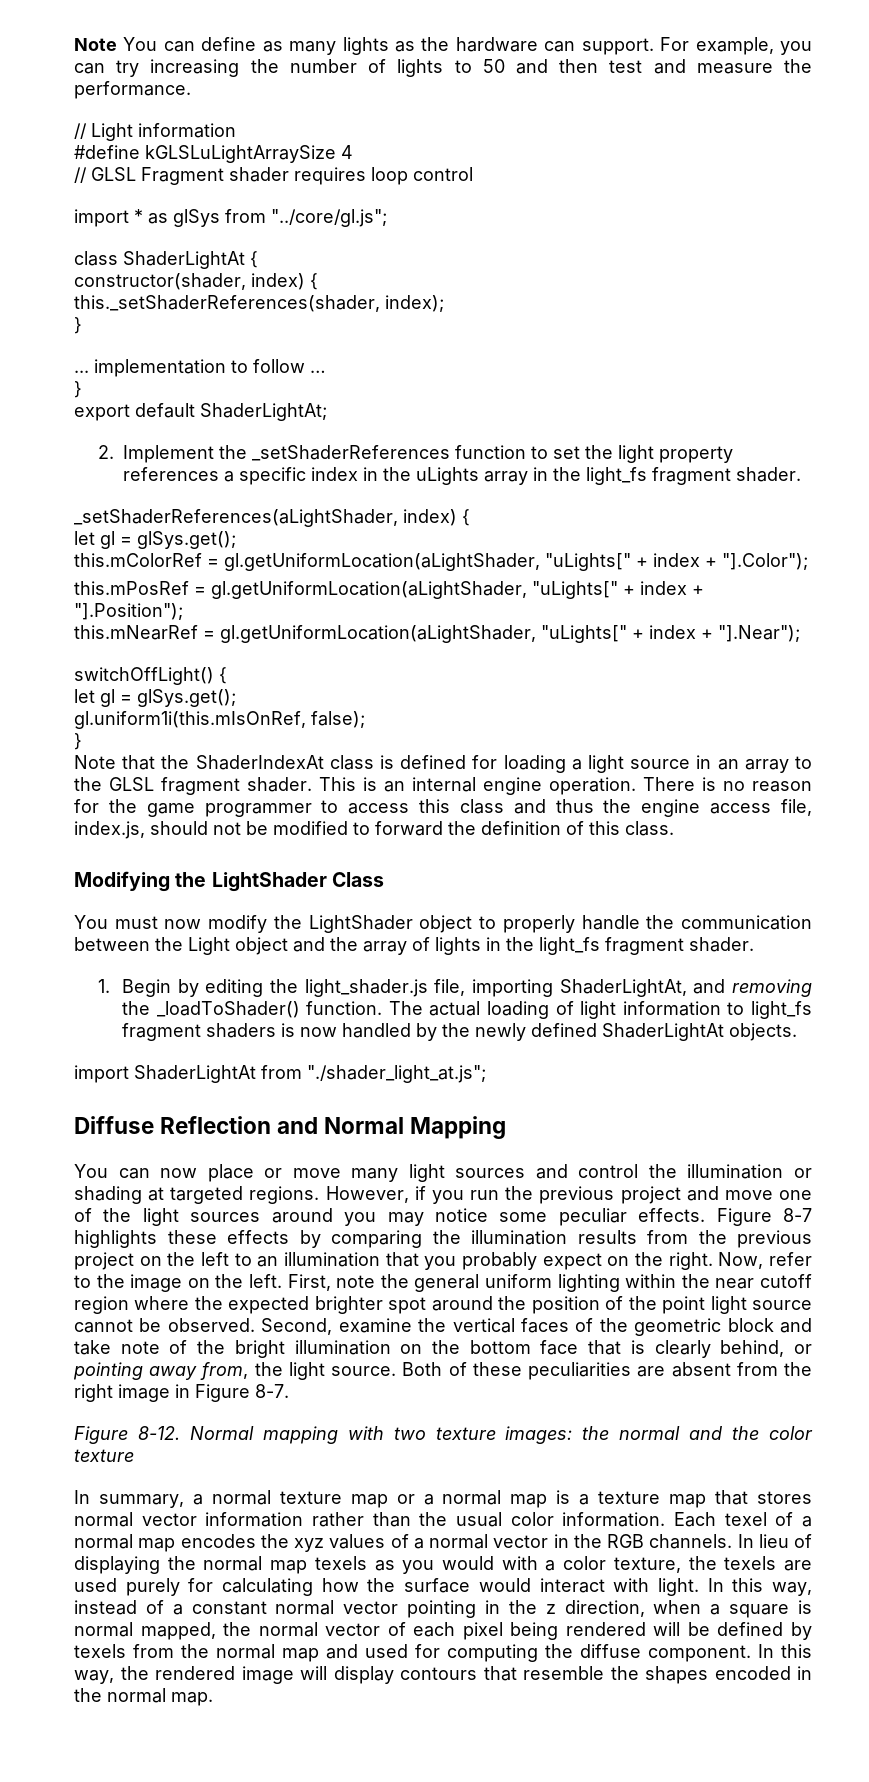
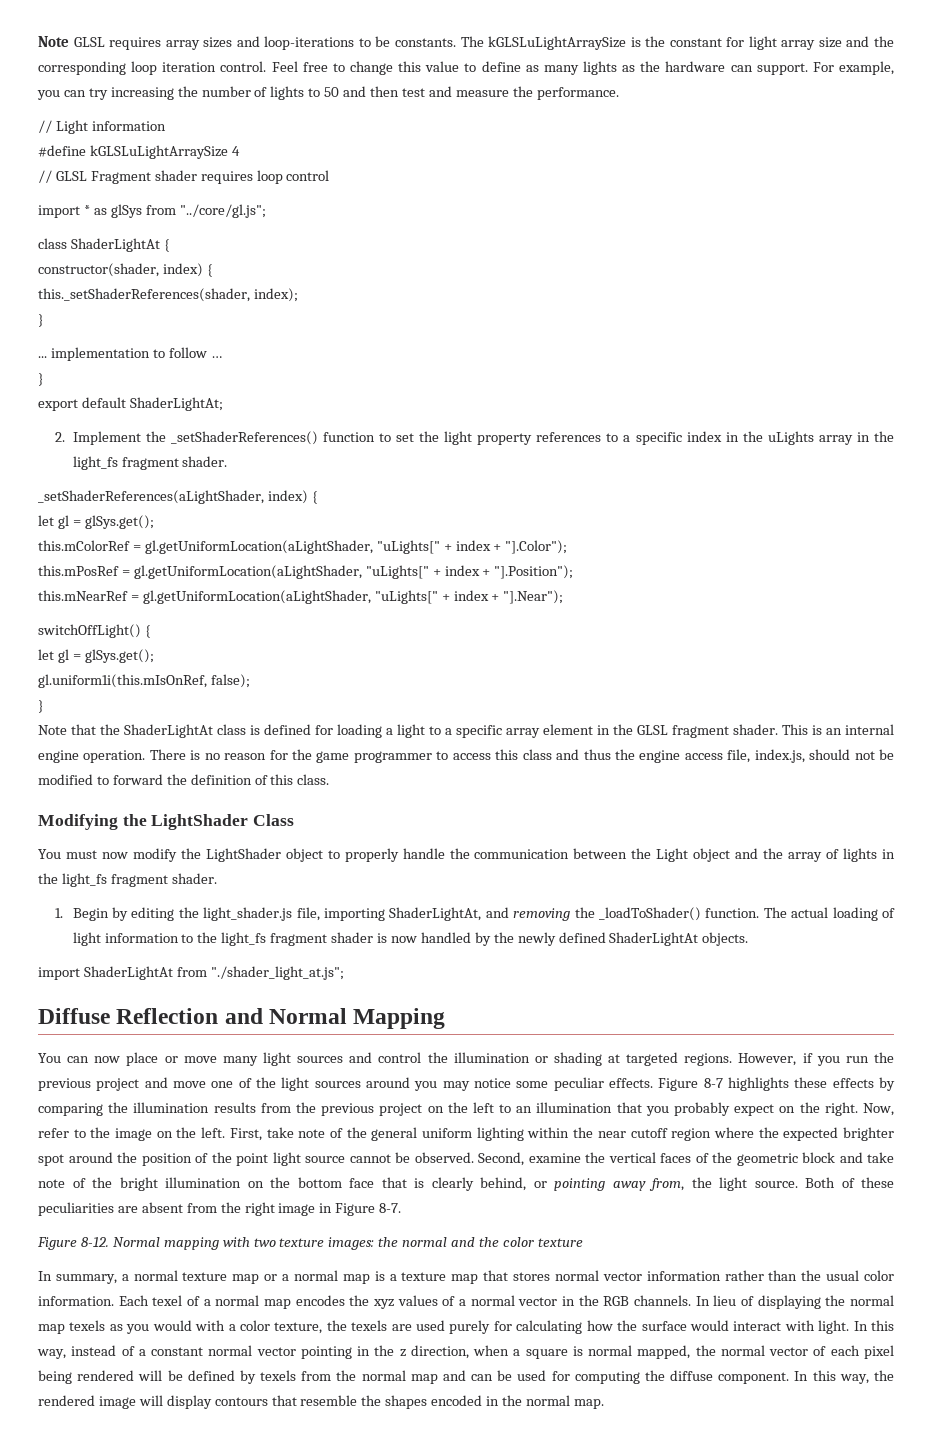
- Note You can define as many lights as the hardware can support.
+ Note GLSL requires array sizes and loop-iterations to be constants. The kGLSLuLightArraySize is the constant for light array size and the corresponding loop iteration control. Feel free to change this value to define as many lights as the hardware can support.
- 2. Implement the _setShaderReferences function to set the light property references a specific index in the uLights array in the light_fs fragment shader.
+ 2. Implement the _setShaderReferences() function to set the light property references to a specific index in the uLights array in the light_fs fragment shader.
- Note that the ShaderIndexAt class is defined for loading a light source in an array to the GLSL fragment shader.
+ Note that the ShaderLightAt class is defined for loading a light to a specific array element in the GLSL fragment shader.
- The actual loading of light information to light_fs fragment shaders is now handled by the newly defined ShaderLightAt objects.
+ The actual loading of light information to the light_fs fragment shader is now handled by the newly defined ShaderLightAt objects.
- First, note the general uniform lighting within the near cutoff region where the expected brighter spot around the position of the point light source cannot be observed.
+ First, take note of the general uniform lighting within the near cutoff region where the expected brighter spot around the position of the point light source cannot be observed.
- In this way, instead of a constant normal vector pointing in the z direction, when a square is normal mapped, the normal vector of each pixel being rendered will be defined by texels from the normal map and used for computing the diffuse component.
+ In this way, instead of a constant normal vector pointing in the z direction, when a square is normal mapped, the normal vector of each pixel being rendered will be defined by texels from the normal map and can be used for computing the diffuse component.

